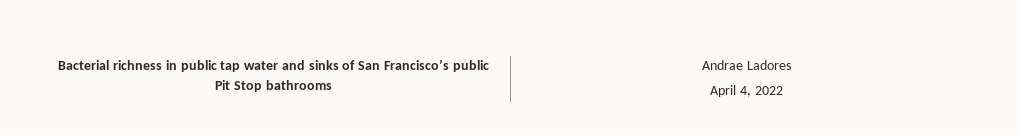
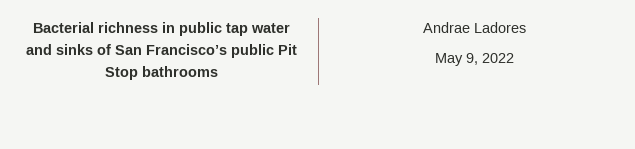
- April 4, 2022
+ May 9, 2022

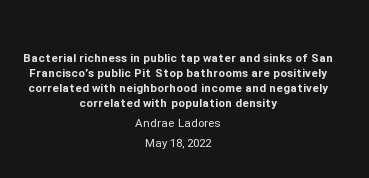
- Bacterial richness in public tap water and sinks of San Francisco’s public Pit Stop bathrooms
+ Bacterial richness in public tap water and sinks of San Francisco’s public Pit Stop bathrooms are positively correlated with neighborhood income and negatively correlated with population density
- May 9, 2022
+ May 18, 2022

